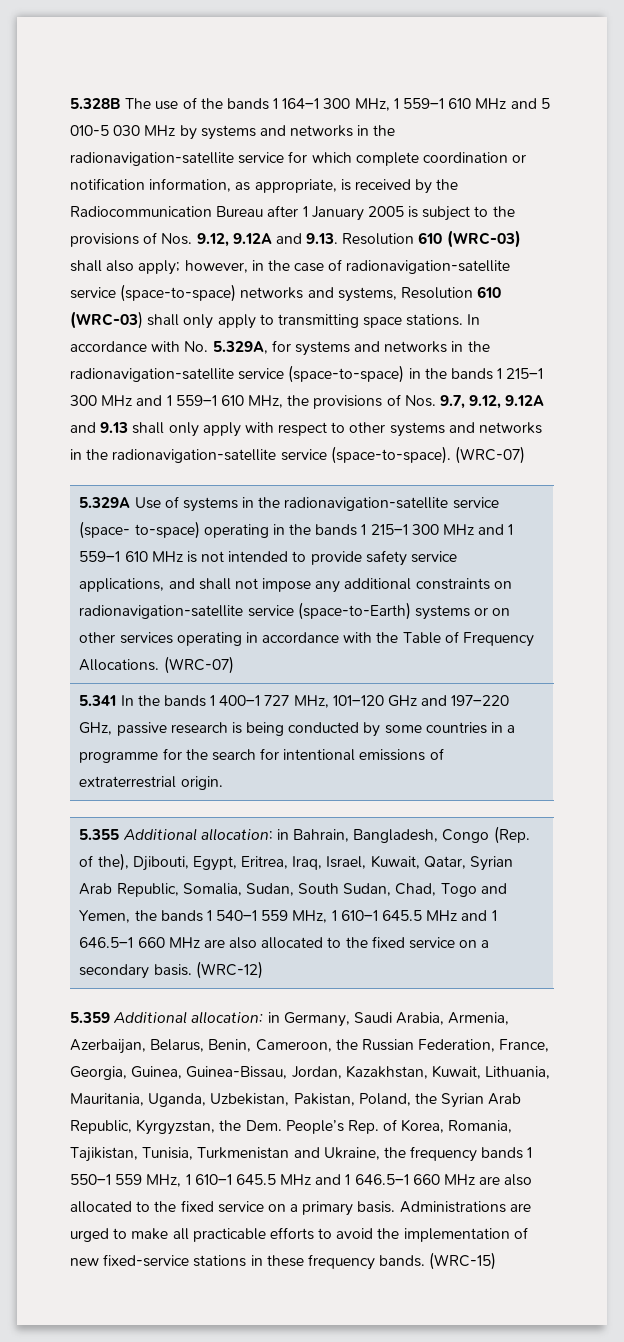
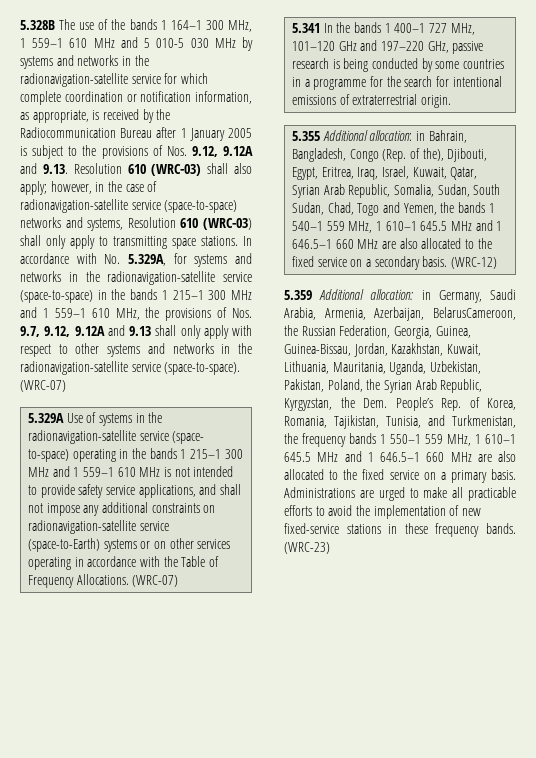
- in Germany, Saudi Arabia, Armenia, Azerbaijan, Belarus, Benin, Cameroon, the Russian Federation, France, Georgia, Guinea, Guinea-Bissau, Jordan, Kazakhstan, Kuwait, Lithuania, Mauritania, Uganda, Uzbekistan, Pakistan, Poland, the Syrian Arab Republic, Kyrgyzstan, the Dem. People’s Rep. of Korea, Romania, Tajikistan, Tunisia, Turkmenistan and Ukraine, the frequency bands 1 550–1 559 MHz, 1 610–1 645.5 MHz and 1 646.5–1 660 MHz are also allocated to the fixed service on a primary basis.
+ in Germany, Saudi Arabia, Armenia, Azerbaijan, BelarusCameroon, the Russian Federation, Georgia, Guinea, Guinea-Bissau, Jordan, Kazakhstan, Kuwait, Lithuania, Mauritania, Uganda, Uzbekistan, Pakistan, Poland, the Syrian Arab Republic, Kyrgyzstan, the Dem. People’s Rep. of Korea, Romania, Tajikistan, Tunisia, and Turkmenistan, the frequency bands 1 550–1 559 MHz, 1 610–1 645.5 MHz and 1 646.5–1 660 MHz are also allocated to the fixed service on a primary basis.
- (WRC-15)
+ (WRC-23)

